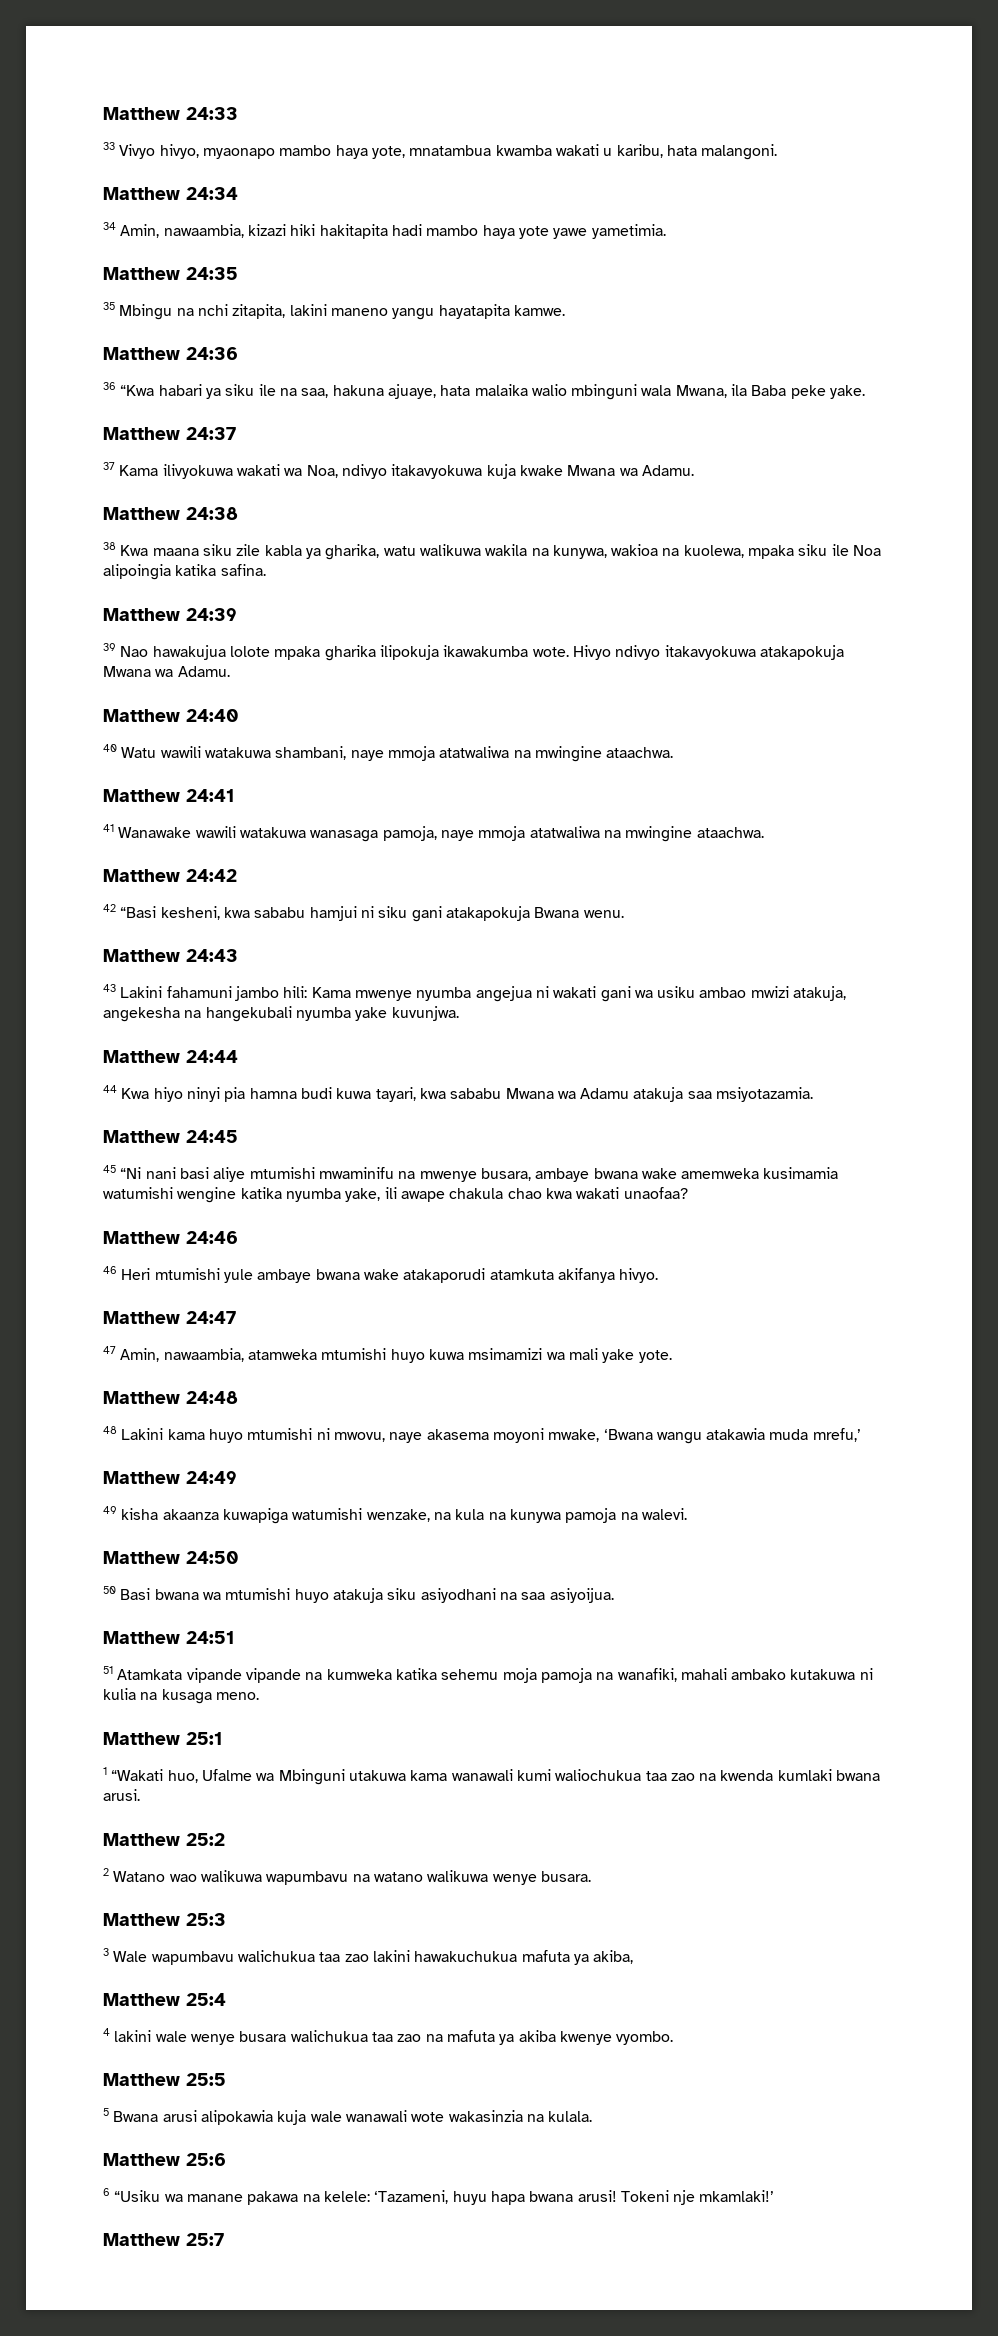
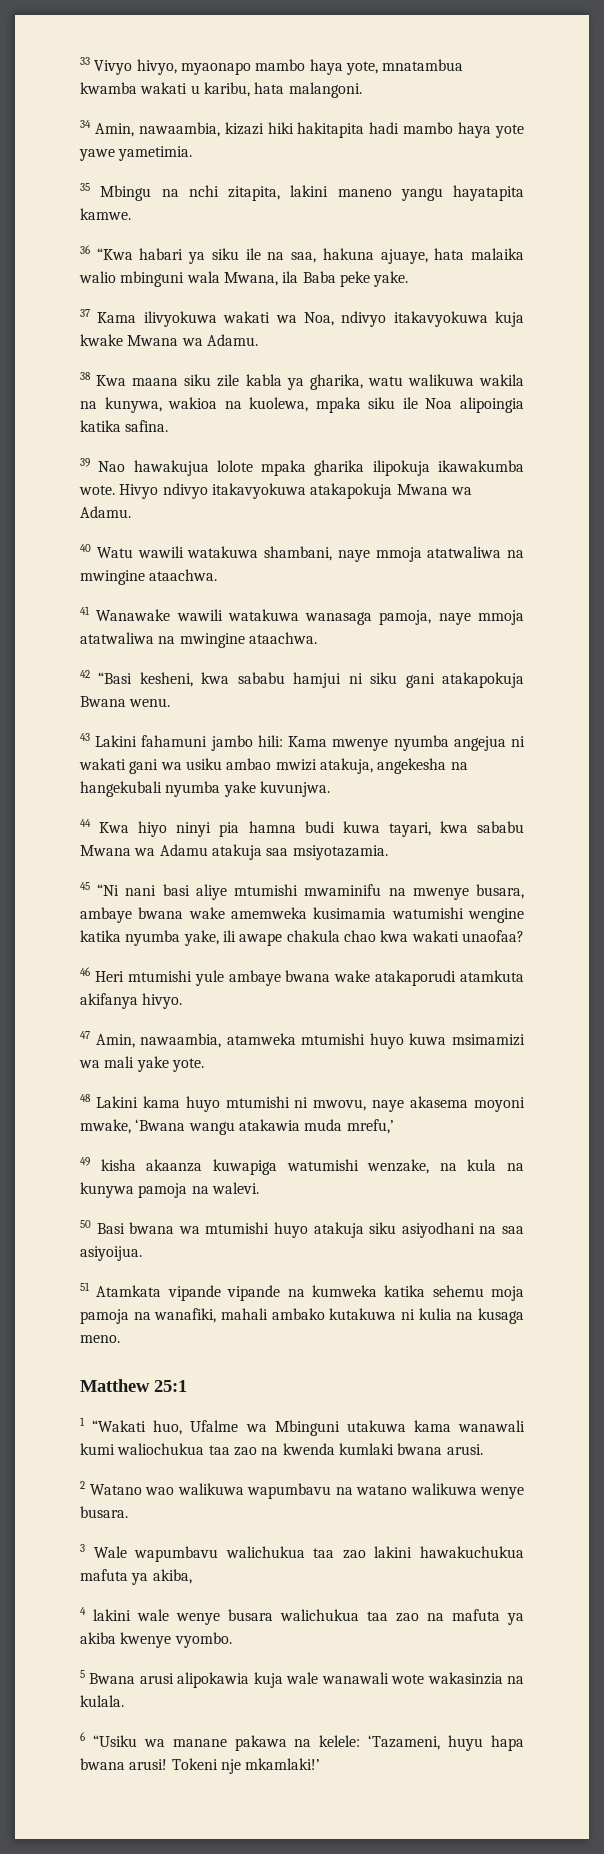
- Matthew 24:33
- Matthew 24:34
- Matthew 24:35
- Matthew 24:36
- Matthew 24:37
- Matthew 24:38
- Matthew 24:39
- Matthew 24:40
- Matthew 24:41
- Matthew 24:42
- Matthew 24:43
- Matthew 24:44
- Matthew 24:45
- Matthew 24:46
- Matthew 24:47
- Matthew 24:48
- Matthew 24:49
- Matthew 24:50
- Matthew 24:51
- Matthew 25:2
- Matthew 25:3
- Matthew 25:4
- Matthew 25:5
- Matthew 25:6
- Matthew 25:7

